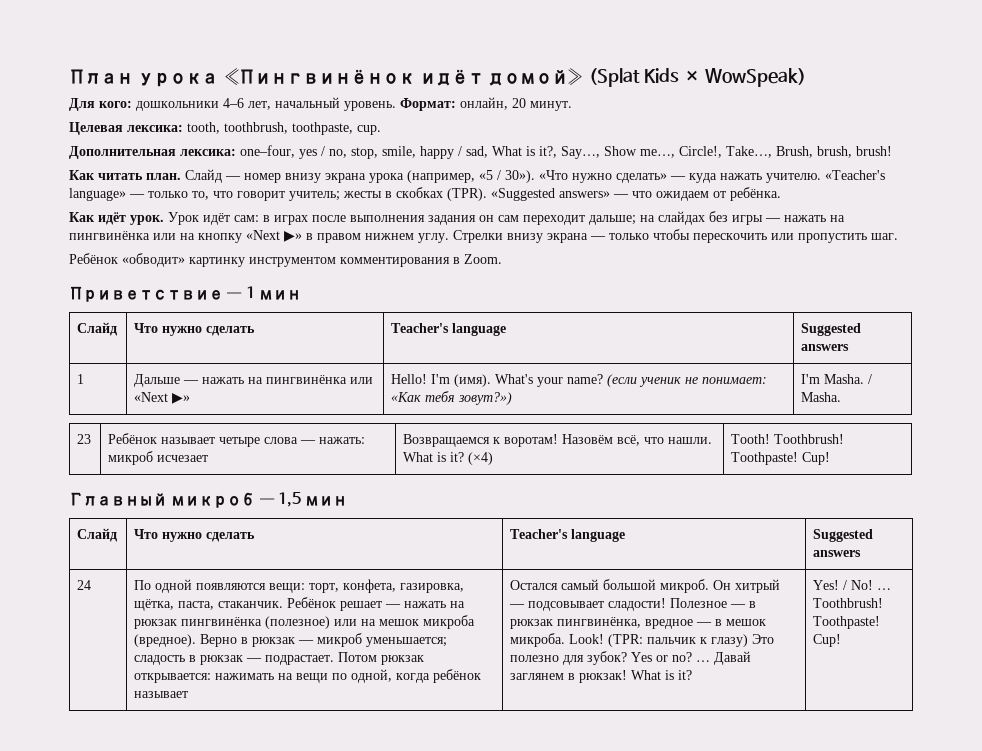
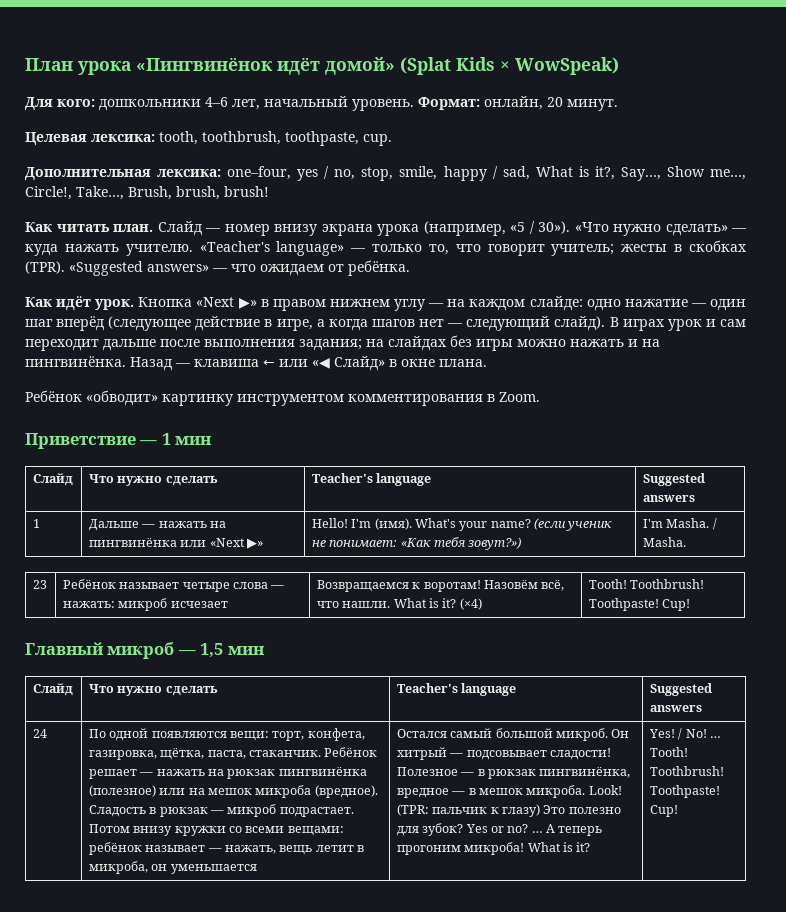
- Урок идёт сам: в играх после выполнения задания он сам переходит дальше; на слайдах без игры — нажать на пингвинёнка или на кнопку «Next ▶» в правом нижнем углу. Стрелки внизу экрана — только чтобы перескочить или пропустить шаг.
+ Кнопка «Next ▶» в правом нижнем углу — на каждом слайде: одно нажатие — один шаг вперёд (следующее действие в игре, а когда шагов нет — следующий слайд). В играх урок и сам переходит дальше после выполнения задания; на слайдах без игры можно нажать и на пингвинёнка. Назад — клавиша ← или «◀ Слайд» в окне плана.
- Верно в рюкзак — микроб уменьшается; сладость в рюкзак — подрастает. Потом рюкзак открывается: нажимать на вещи по одной, когда ребёнок называет
+ Сладость в рюкзак — микроб подрастает. Потом внизу кружки со всеми вещами: ребёнок называет — нажать, вещь летит в микроба, он уменьшается
- Давай заглянем в рюкзак!
+ А теперь прогоним микроба!
- / No! …
+ / No! … Tooth!

